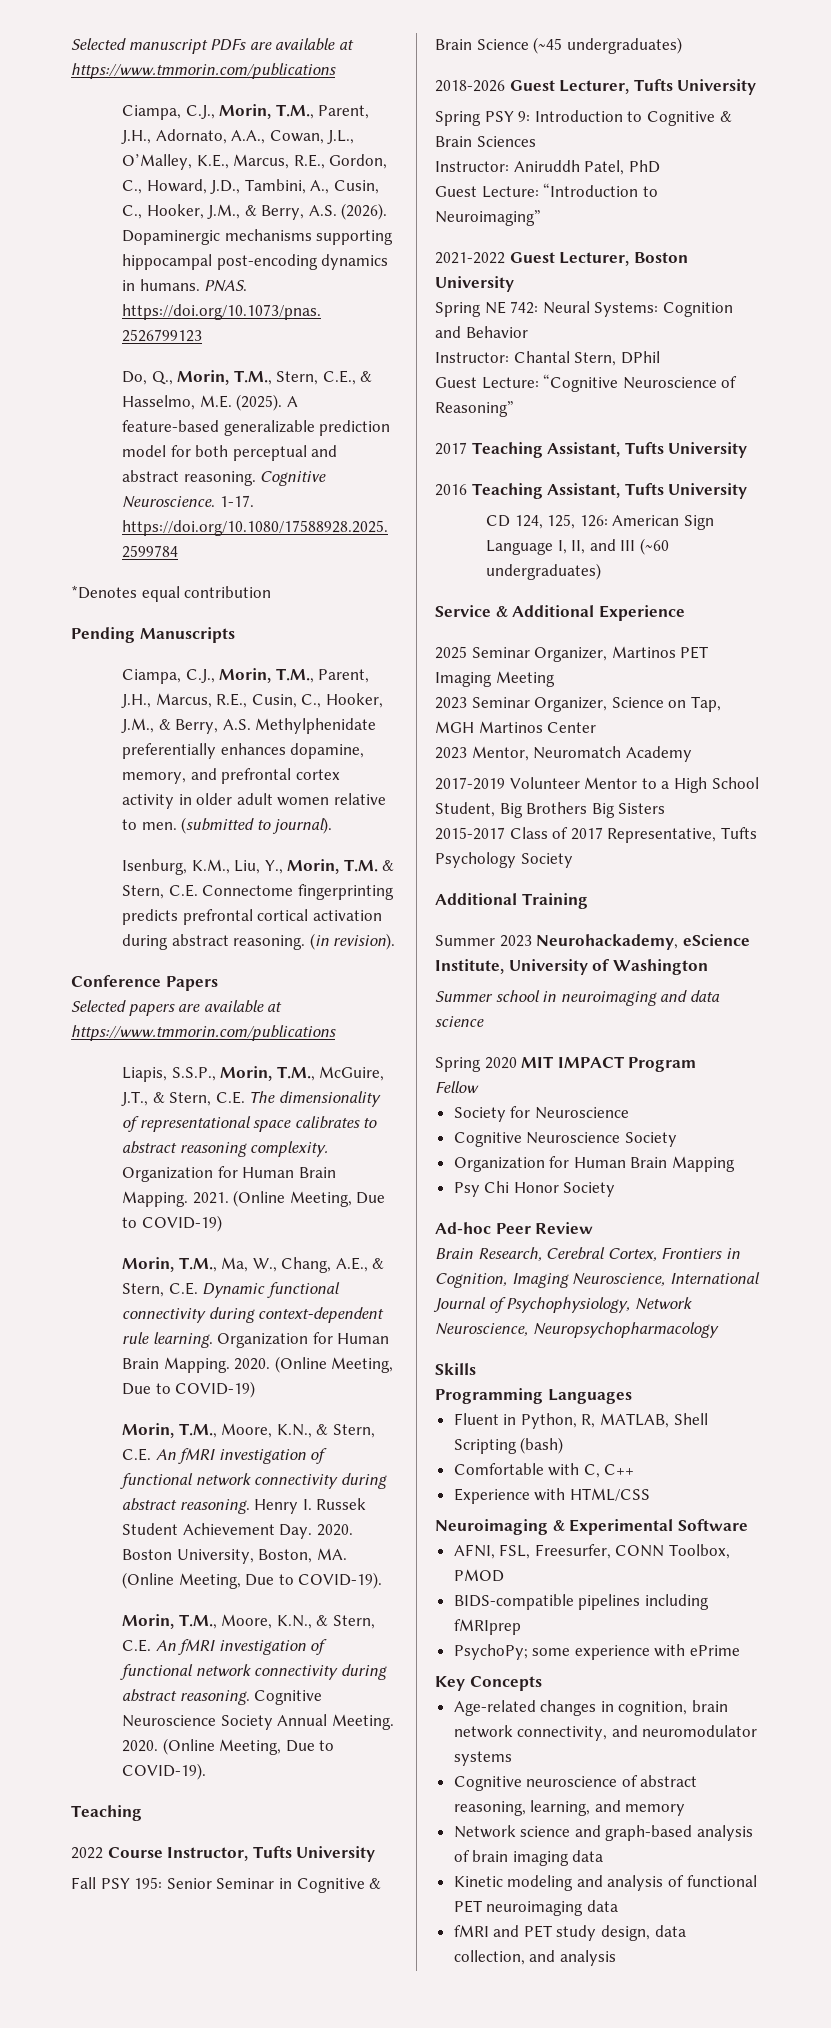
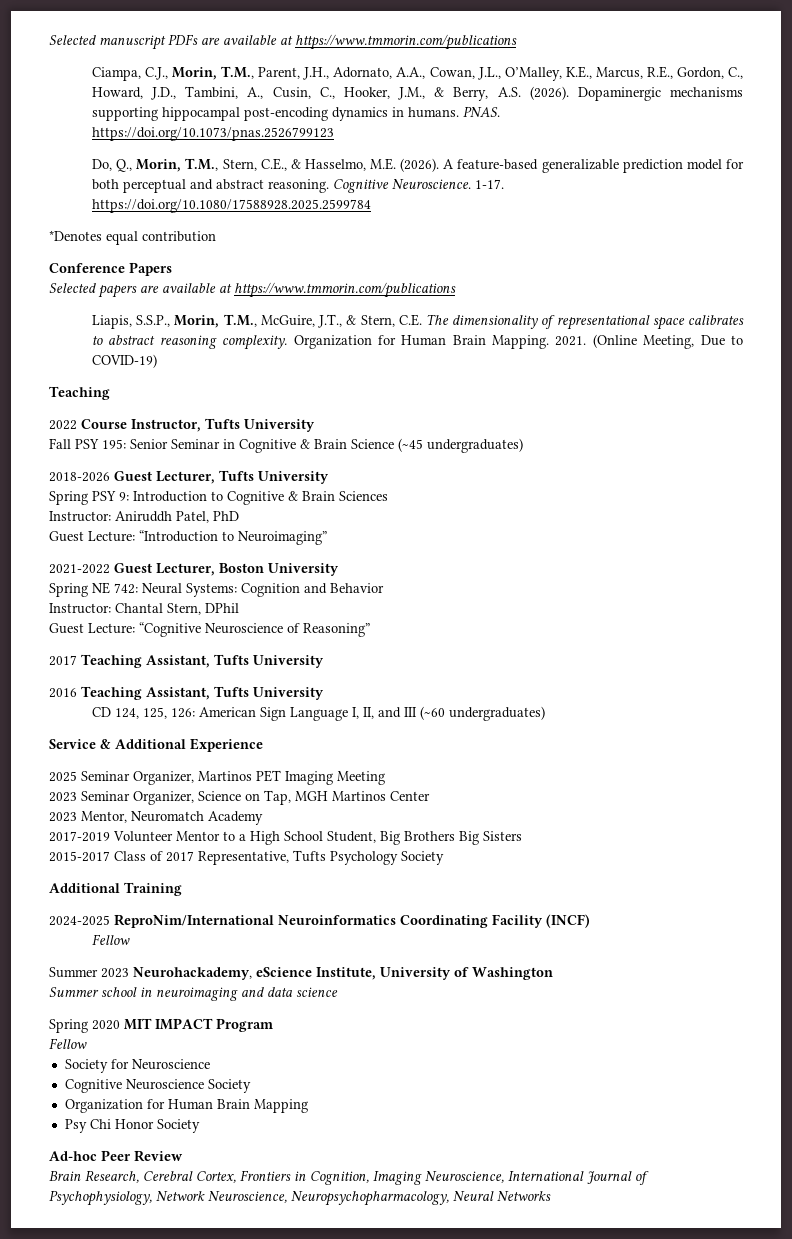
- Do, Q., Morin, T.M., Stern, C.E., & Hasselmo, M.E. (2025).
+ Do, Q., Morin, T.M., Stern, C.E., & Hasselmo, M.E. (2026).
- Pending Manuscripts
- Ciampa, C.J., Morin, T.M., Parent, J.H., Marcus, R.E., Cusin, C., Hooker, J.M., & Berry, A.S. Methylphenidate preferentially enhances dopamine, memory, and prefrontal cortex activity in older adult women relative to men. (submitted to journal).
- Isenburg, K.M., Liu, Y., Morin, T.M. & Stern, C.E. Connectome fingerprinting predicts prefrontal cortical activation during abstract reasoning. (in revision).
- Morin, T.M., Ma, W., Chang, A.E., & Stern, C.E. Dynamic functional connectivity during context-dependent rule learning. Organization for Human Brain Mapping. 2020. (Online Meeting, Due to COVID-19)
- Morin, T.M., Moore, K.N., & Stern, C.E. An fMRI investigation of functional network connectivity during abstract reasoning. Henry I. Russek Student Achievement Day. 2020. Boston University, Boston, MA. (Online Meeting, Due to COVID-19).
- Morin, T.M., Moore, K.N., & Stern, C.E. An fMRI investigation of functional network connectivity during abstract reasoning. Cognitive Neuroscience Society Annual Meeting. 2020. (Online Meeting, Due to COVID-19).
+ 2024-2025 ReproNim/International Neuroinformatics Coordinating Facility (INCF)
+ Fellow
- Brain Research, Cerebral Cortex, Frontiers in Cognition, Imaging Neuroscience, International Journal of Psychophysiology, Network Neuroscience, Neuropsychopharmacology
- Skills
- Programming Languages
- Fluent in Python, R, MATLAB, Shell Scripting (bash)
- Comfortable with C, C++
- Experience with HTML/CSS
- Neuroimaging & Experimental Software
- AFNI, FSL, Freesurfer, CONN Toolbox, PMOD
- BIDS-compatible pipelines including fMRIprep
- PsychoPy; some experience with ePrime
- Key Concepts
- Age-related changes in cognition, brain network connectivity, and neuromodulator systems
- Cognitive neuroscience of abstract reasoning, learning, and memory
- Network science and graph-based analysis of brain imaging data
- Kinetic modeling and analysis of functional PET neuroimaging data
- fMRI and PET study design, data collection, and analysis
+ Brain Research, Cerebral Cortex, Frontiers in Cognition, Imaging Neuroscience, International Journal of Psychophysiology, Network Neuroscience, Neuropsychopharmacology, Neural Networks

